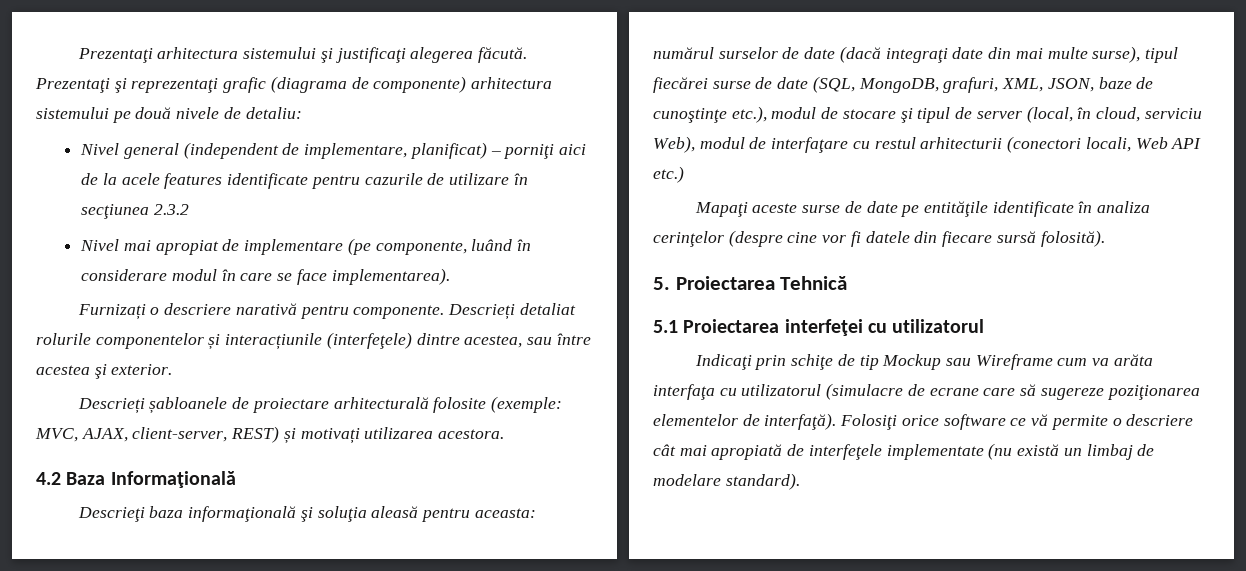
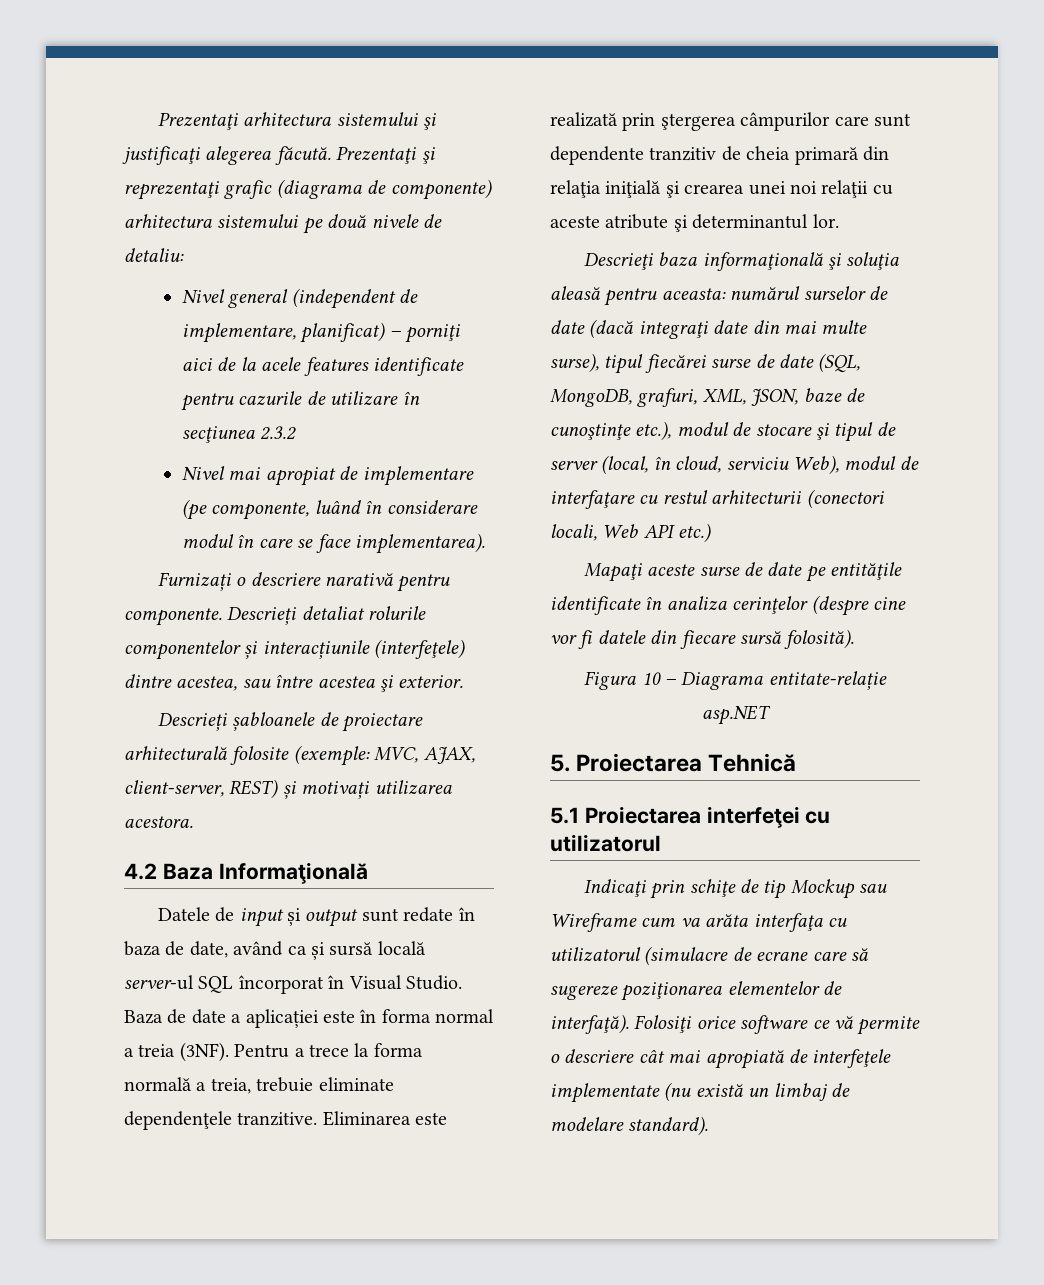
+ Datele de input și output sunt redate în baza de date, având ca și sursă locală server-ul SQL încorporat în Visual Studio. Baza de date a aplicației este în forma normal a treia (3NF). Pentru a trece la forma normală a treia, trebuie eliminate dependenţele tranzitive. Eliminarea este realizată prin ştergerea câmpurilor care sunt dependente tranzitiv de cheia primară din relaţia iniţială şi crearea unei noi relaţii cu aceste atribute şi determinantul lor.
+ Figura 10 – Diagrama entitate-relație asp.NET

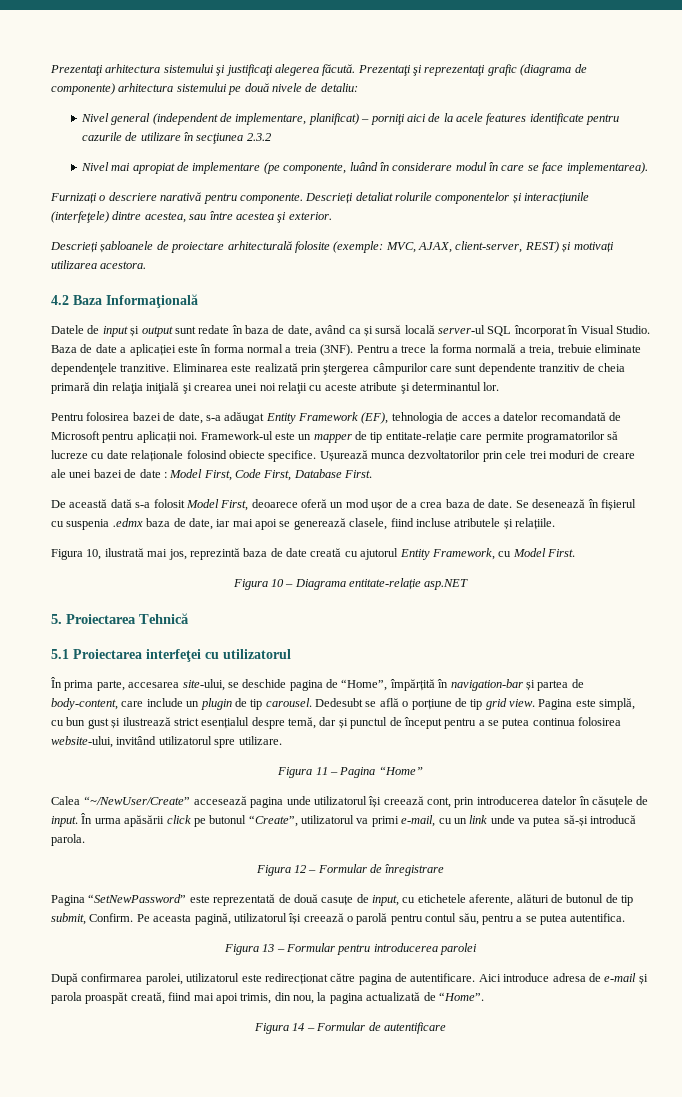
- Descrieţi baza informaţională şi soluţia aleasă pentru aceasta: numărul surselor de date (dacă integraţi date din mai multe surse), tipul fiecărei surse de date (SQL, MongoDB, grafuri, XML, JSON, baze de cunoştinţe etc.), modul de stocare şi tipul de server (local, în cloud, serviciu Web), modul de interfaţare cu restul arhitecturii (conectori locali, Web API etc.)
- Mapaţi aceste surse de date pe entităţile identificate în analiza cerinţelor (despre cine vor fi datele din fiecare sursă folosită).
+ Pentru folosirea bazei de date, s-a adăugat Entity Framework (EF), tehnologia de acces a datelor recomandată de Microsoft pentru aplicații noi. Framework-ul este un mapper de tip entitate-relație care permite programatorilor să lucreze cu date relaționale folosind obiecte specifice. Ușurează munca dezvoltatorilor prin cele trei moduri de creare ale unei bazei de date : Model First, Code First, Database First.
+ De această dată s-a folosit Model First, deoarece oferă un mod ușor de a crea baza de date. Se desenează în fișierul cu suspenia .edmx baza de date, iar mai apoi se generează clasele, fiind incluse atributele și relațiile.
+ Figura 10, ilustrată mai jos, reprezintă baza de date creată cu ajutorul Entity Framework, cu Model First.
- Indicaţi prin schiţe de tip Mockup sau Wireframe cum va arăta interfaţa cu utilizatorul (simulacre de ecrane care să sugereze poziţionarea elementelor de interfaţă). Folosiţi orice software ce vă permite o descriere cât mai apropiată de interfeţele implementate (nu există un limbaj de modelare standard).
+ În prima parte, accesarea site-ului, se deschide pagina de “Home”, împărțită în navigation-bar și partea de body-content, care include un plugin de tip carousel. Dedesubt se află o porțiune de tip grid view. Pagina este simplă, cu bun gust și ilustrează strict esențialul despre temă, dar și punctul de început pentru a se putea continua folosirea website-ului, invitând utilizatorul spre utilizare.
+ Figura 11 – Pagina “Home”
+ Calea “~/NewUser/Create” accesează pagina unde utilizatorul își creează cont, prin introducerea datelor în căsuțele de input. În urma apăsării click pe butonul “Create”, utilizatorul va primi e-mail, cu un link unde va putea să-și introducă parola.
+ Figura 12 – Formular de înregistrare
+ Pagina “SetNewPassword” este reprezentată de două casuțe de input, cu etichetele aferente, alături de butonul de tip submit, Confirm. Pe aceasta pagină, utilizatorul își creează o parolă pentru contul său, pentru a se putea autentifica.
+ Figura 13 – Formular pentru introducerea parolei
+ După confirmarea parolei, utilizatorul este redirecționat către pagina de autentificare. Aici introduce adresa de e-mail și parola proaspăt creată, fiind mai apoi trimis, din nou, la pagina actualizată de “Home”.
+ Figura 14 – Formular de autentificare

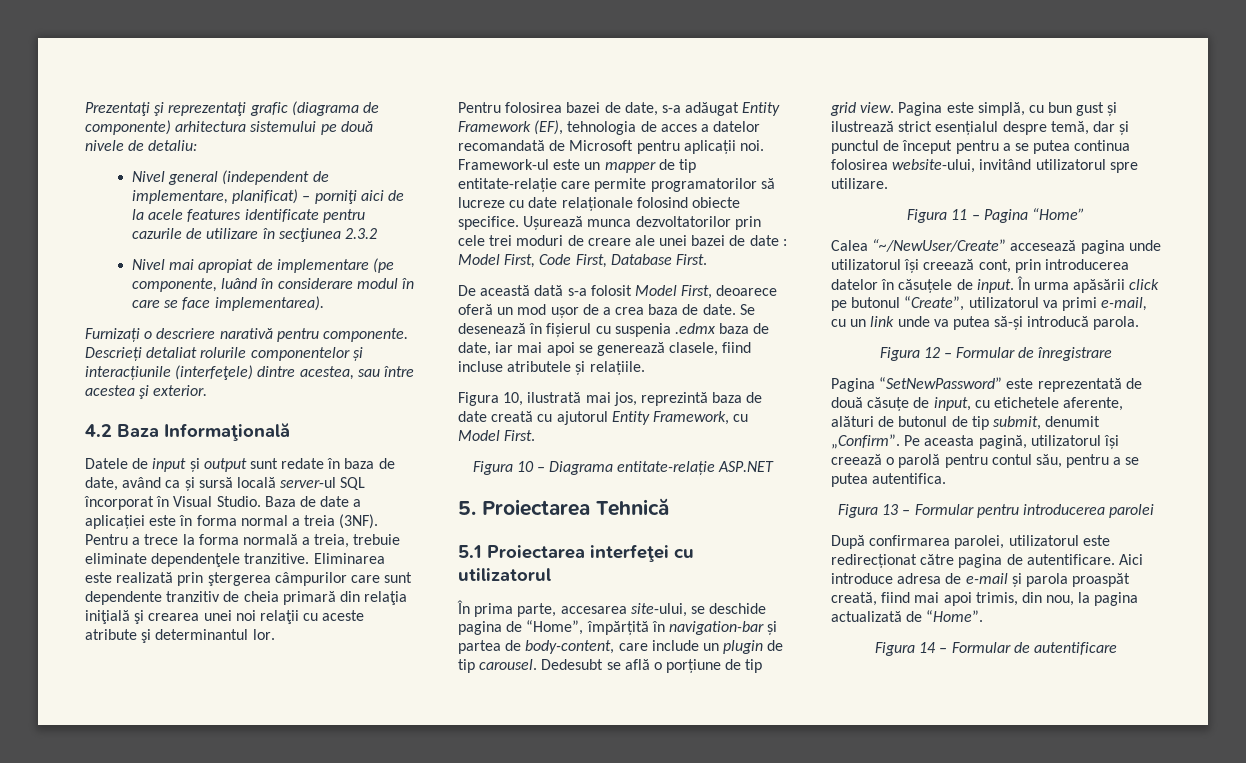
- Prezentaţi arhitectura sistemului şi justificaţi alegerea făcută. Prezentaţi şi reprezentaţi grafic (diagrama de componente) arhitectura sistemului pe două nivele de detaliu:
+ Prezentaţi şi reprezentaţi grafic (diagrama de componente) arhitectura sistemului pe două nivele de detaliu:
- Descrieți șabloanele de proiectare arhitecturală folosite (exemple: MVC, AJAX, client-server, REST) și motivați utilizarea acestora.
- Figura 10 – Diagrama entitate-relație asp.NET
+ Figura 10 – Diagrama entitate-relație ASP.NET
- Pagina “SetNewPassword” este reprezentată de două casuțe de input, cu etichetele aferente, alături de butonul de tip submit, Confirm.
+ Pagina “SetNewPassword” este reprezentată de două căsuțe de input, cu etichetele aferente, alături de butonul de tip submit, denumit „Confirm”.

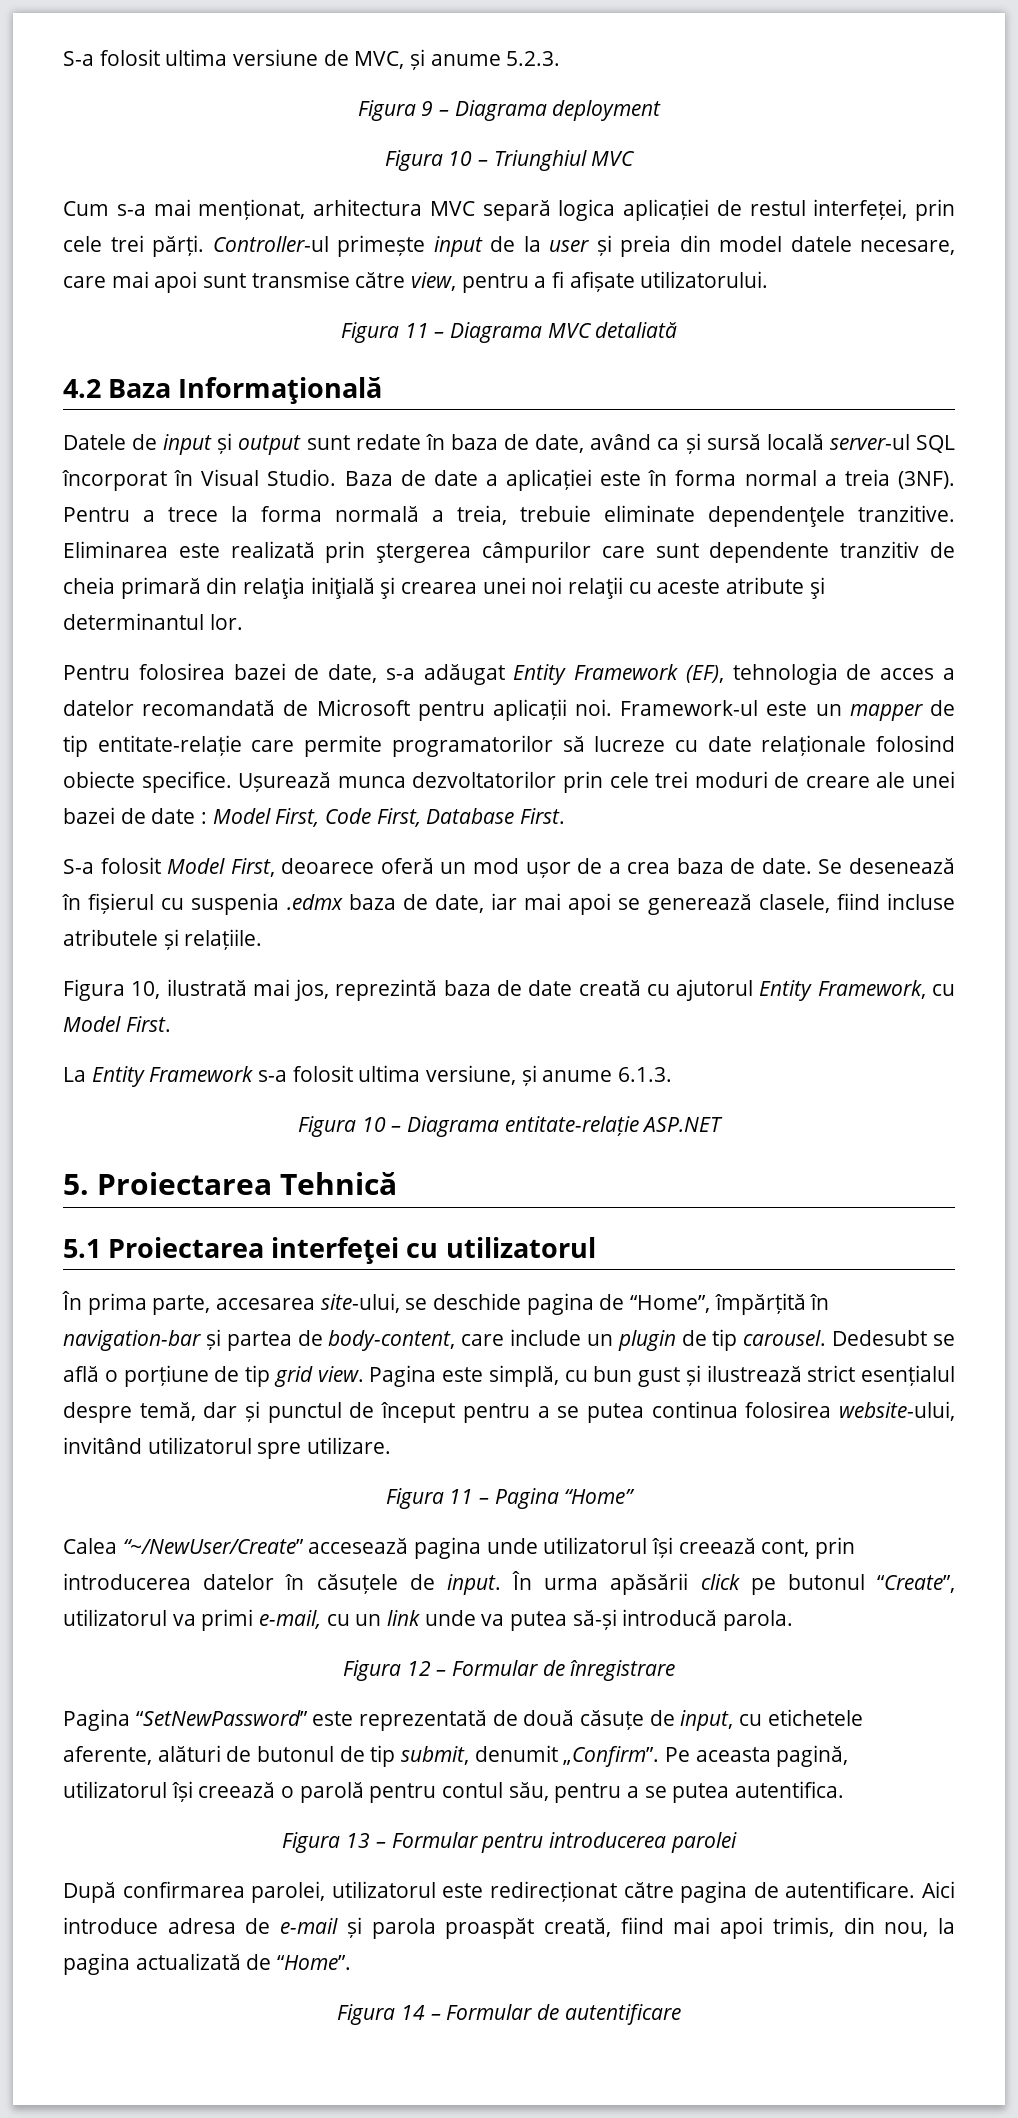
- Prezentaţi şi reprezentaţi grafic (diagrama de componente) arhitectura sistemului pe două nivele de detaliu:
- Nivel general (independent de implementare, planificat) – porniţi aici de la acele features identificate pentru cazurile de utilizare în secţiunea 2.3.2
- Nivel mai apropiat de implementare (pe componente, luând în considerare modul în care se face implementarea).
- Furnizați o descriere narativă pentru componente. Descrieți detaliat rolurile componentelor și interacțiunile (interfeţele) dintre acestea, sau între acestea şi exterior.
+ S-a folosit ultima versiune de MVC, și anume 5.2.3.
+ Figura 9 – Diagrama deployment
+ Figura 10 – Triunghiul MVC
+ Cum s-a mai menționat, arhitectura MVC separă logica aplicației de restul interfeței, prin cele trei părți. Controller-ul primește input de la user și preia din model datele necesare, care mai apoi sunt transmise către view, pentru a fi afișate utilizatorului.
+ Figura 11 – Diagrama MVC detaliată
- De această dată s-a folosit Model First, deoarece oferă un mod ușor de a crea baza de date.
+ S-a folosit Model First, deoarece oferă un mod ușor de a crea baza de date.
+ La Entity Framework s-a folosit ultima versiune, și anume 6.1.3.

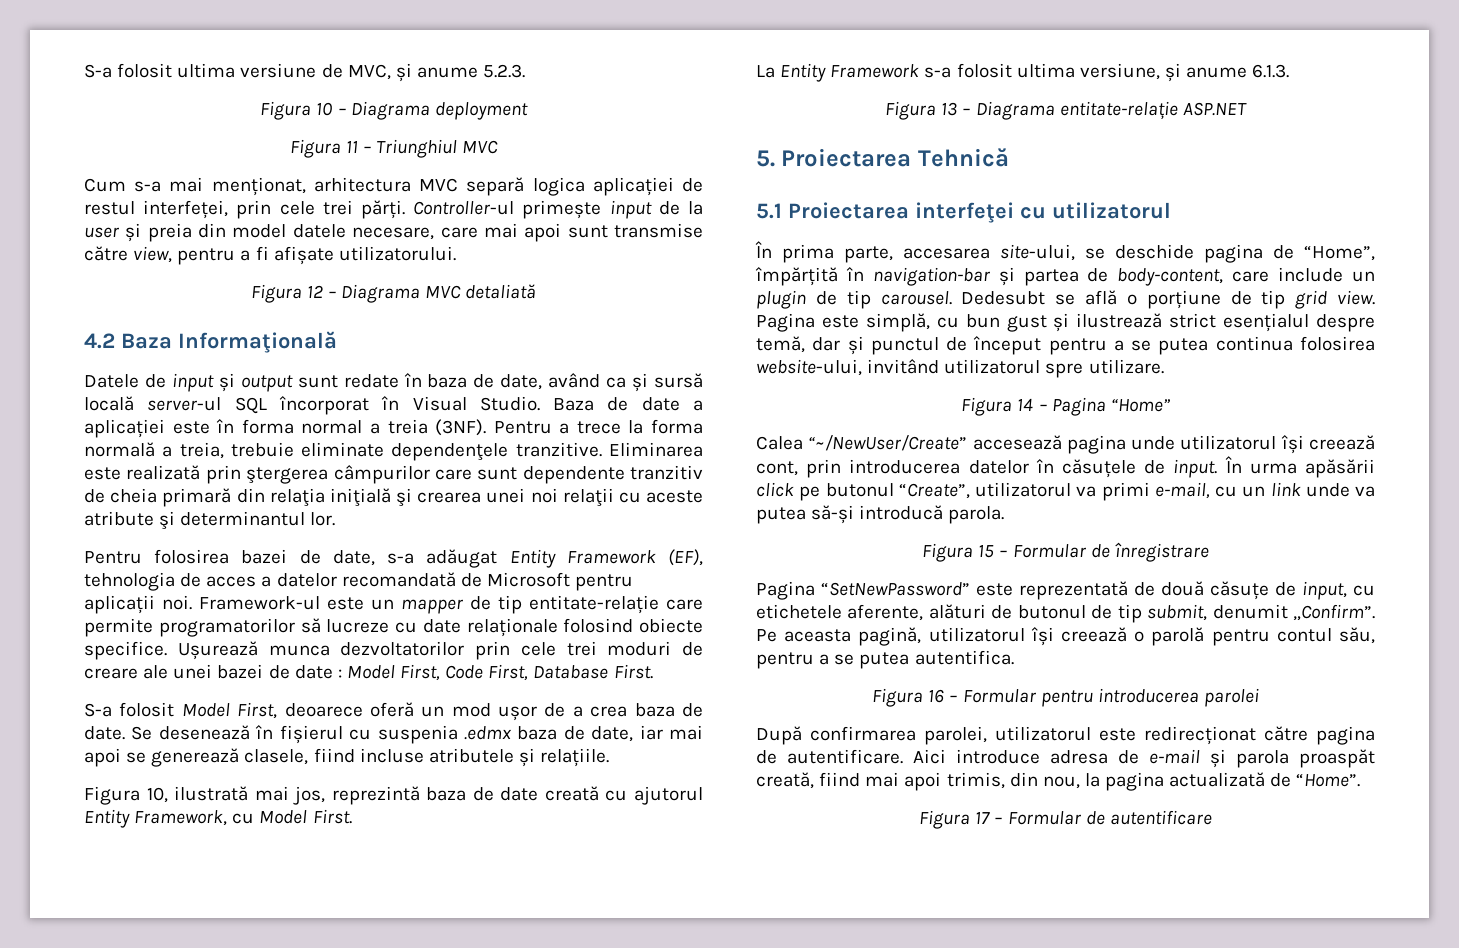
- Figura 9 – Diagrama deployment
+ Figura 10 – Diagrama deployment
- Figura 10 – Triunghiul MVC
+ Figura 11 – Triunghiul MVC
- Figura 11 – Diagrama MVC detaliată
+ Figura 12 – Diagrama MVC detaliată
- Figura 10 – Diagrama entitate-relație ASP.NET
+ Figura 13 – Diagrama entitate-relație ASP.NET
- Figura 11 – Pagina “Home”
+ Figura 14 – Pagina “Home”
- Figura 12 – Formular de înregistrare
+ Figura 15 – Formular de înregistrare
- Figura 13 – Formular pentru introducerea parolei
+ Figura 16 – Formular pentru introducerea parolei
- Figura 14 – Formular de autentificare
+ Figura 17 – Formular de autentificare

